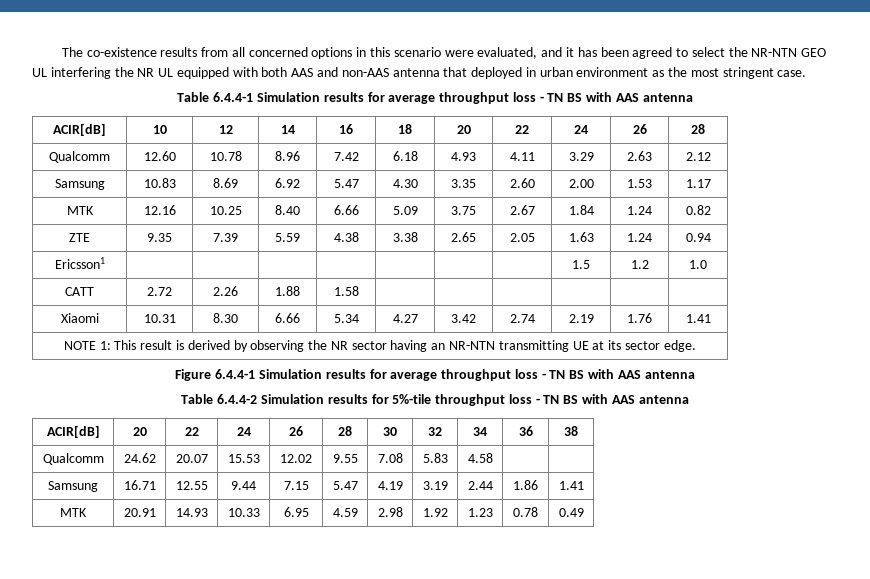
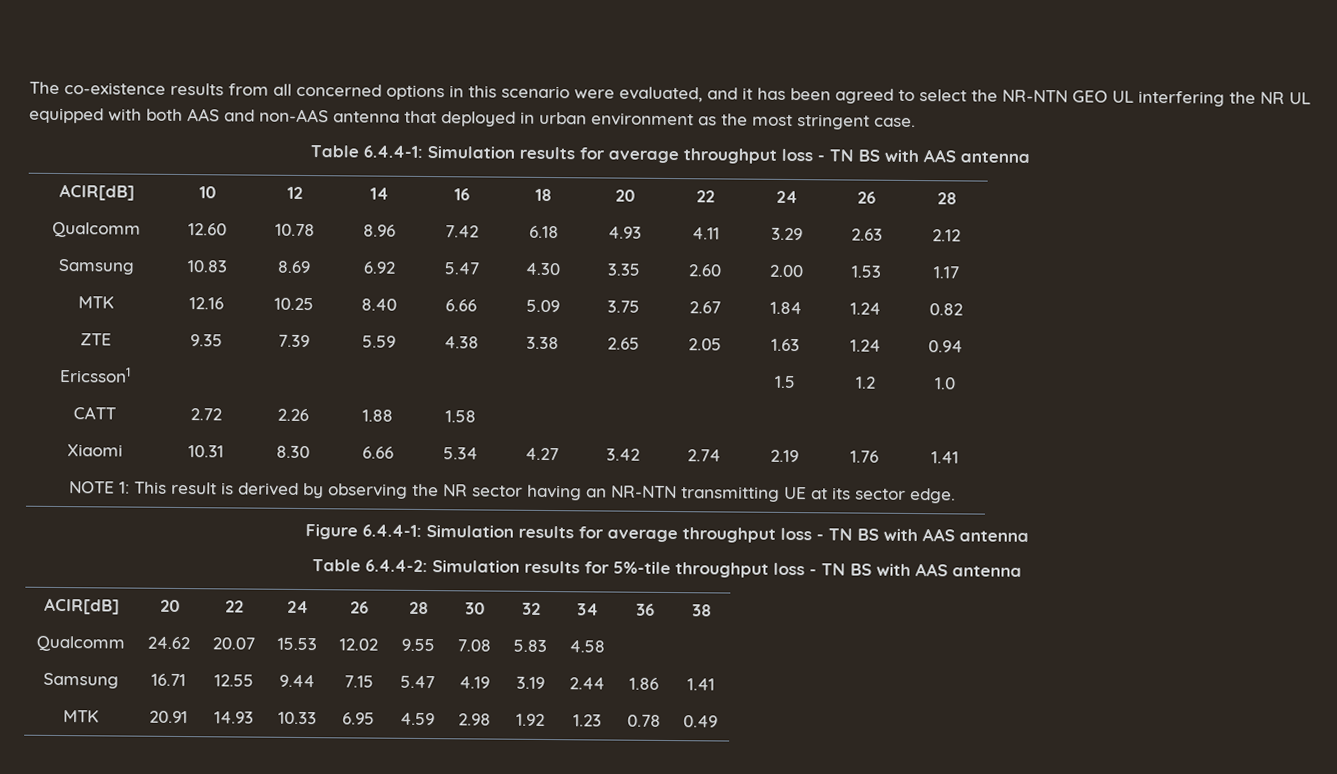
- Table 6.4.4-1 Simulation results for average throughput loss - TN BS with AAS antenna
+ Table 6.4.4-1: Simulation results for average throughput loss - TN BS with AAS antenna
- Figure 6.4.4-1 Simulation results for average throughput loss - TN BS with AAS antenna
+ Figure 6.4.4-1: Simulation results for average throughput loss - TN BS with AAS antenna
- Table 6.4.4-2 Simulation results for 5%-tile throughput loss - TN BS with AAS antenna
+ Table 6.4.4-2: Simulation results for 5%-tile throughput loss - TN BS with AAS antenna

